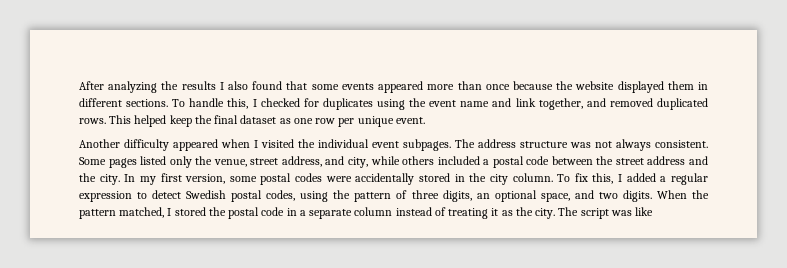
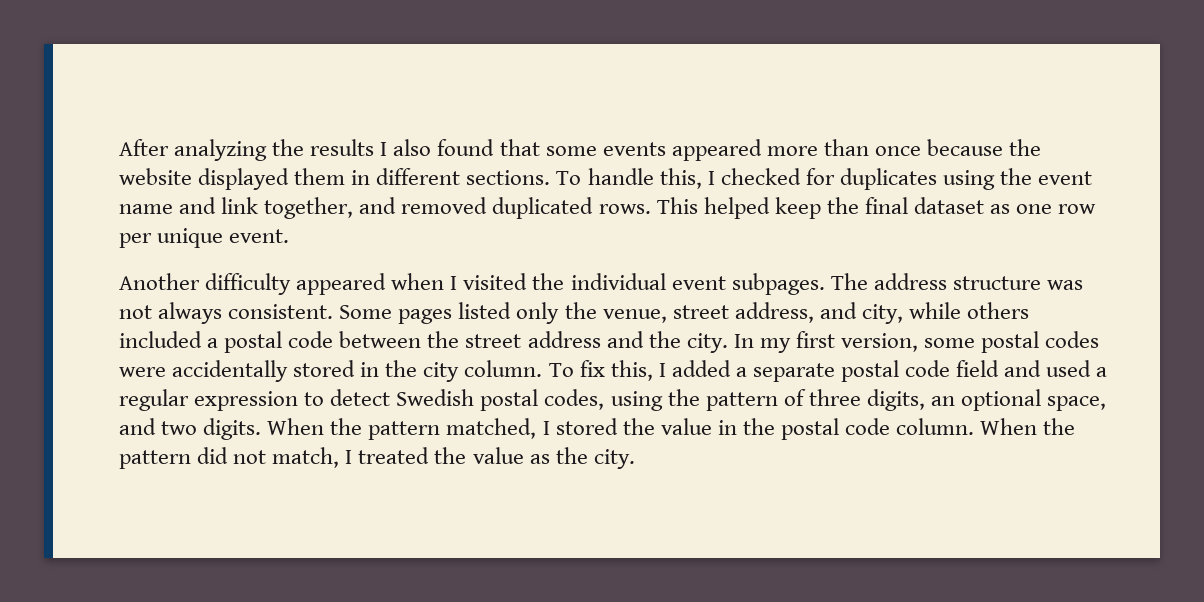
- To fix this, I added a regular expression to detect Swedish postal codes, using the pattern of three digits, an optional space, and two digits.
+ To fix this, I added a separate postal code field and used a regular expression to detect Swedish postal codes, using the pattern of three digits, an optional space, and two digits.
- When the pattern matched, I stored the postal code in a separate column instead of treating it as the city. The script was like
+ When the pattern matched, I stored the value in the postal code column. When the pattern did not match, I treated the value as the city.

